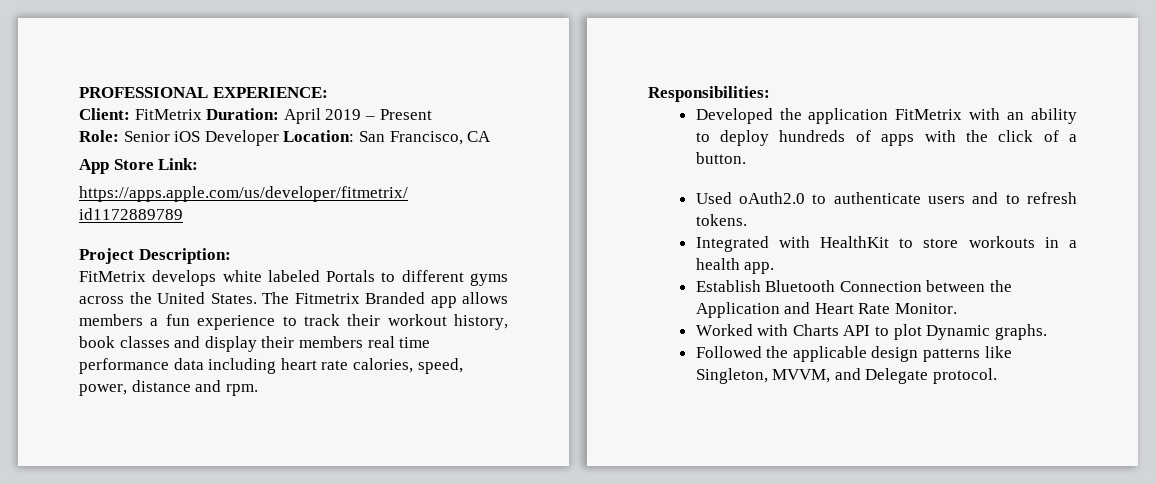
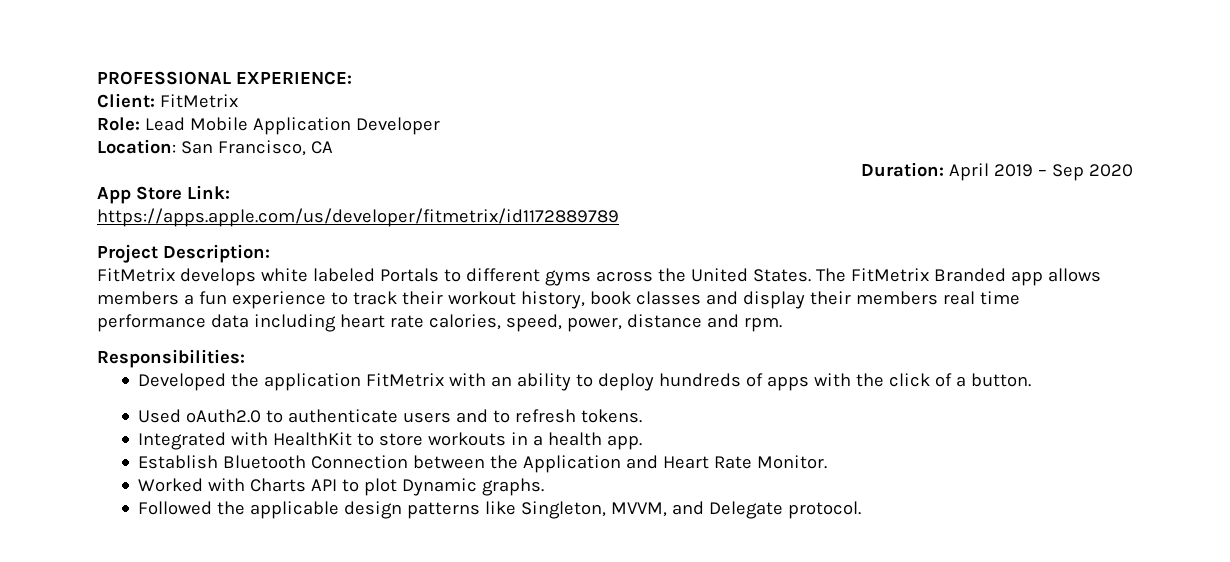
- Client: FitMetrix Duration: April 2019 – Present
- Role: Senior iOS Developer Location: San Francisco, CA
+ Client: FitMetrix
+ Role: Lead Mobile Application Developer
+ Location: San Francisco, CA
+ Duration: April 2019 – Sep 2020
- The Fitmetrix Branded app allows members a fun experience to track their workout history, book classes and display their members real time performance data including heart rate calories, speed, power, distance and rpm.
+ The FitMetrix Branded app allows members a fun experience to track their workout history, book classes and display their members real time performance data including heart rate calories, speed, power, distance and rpm.

